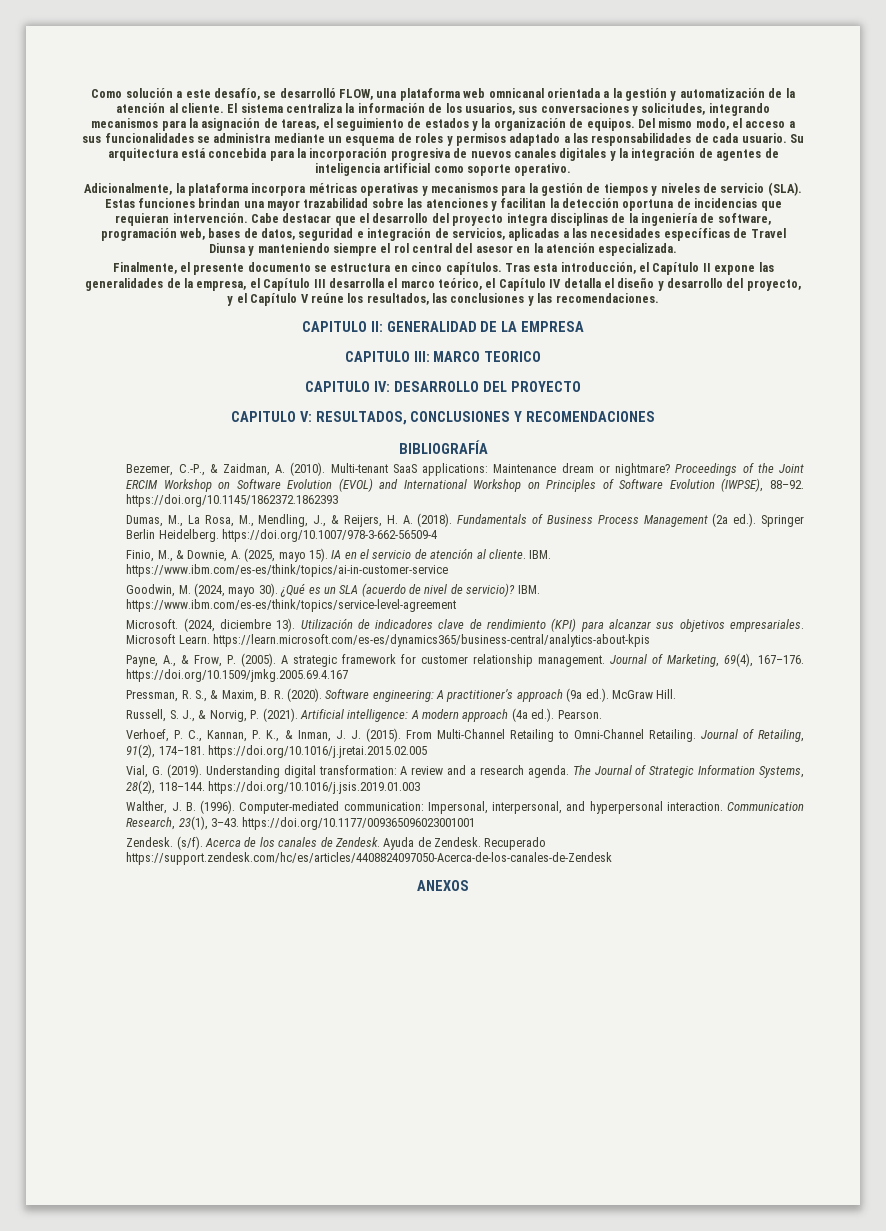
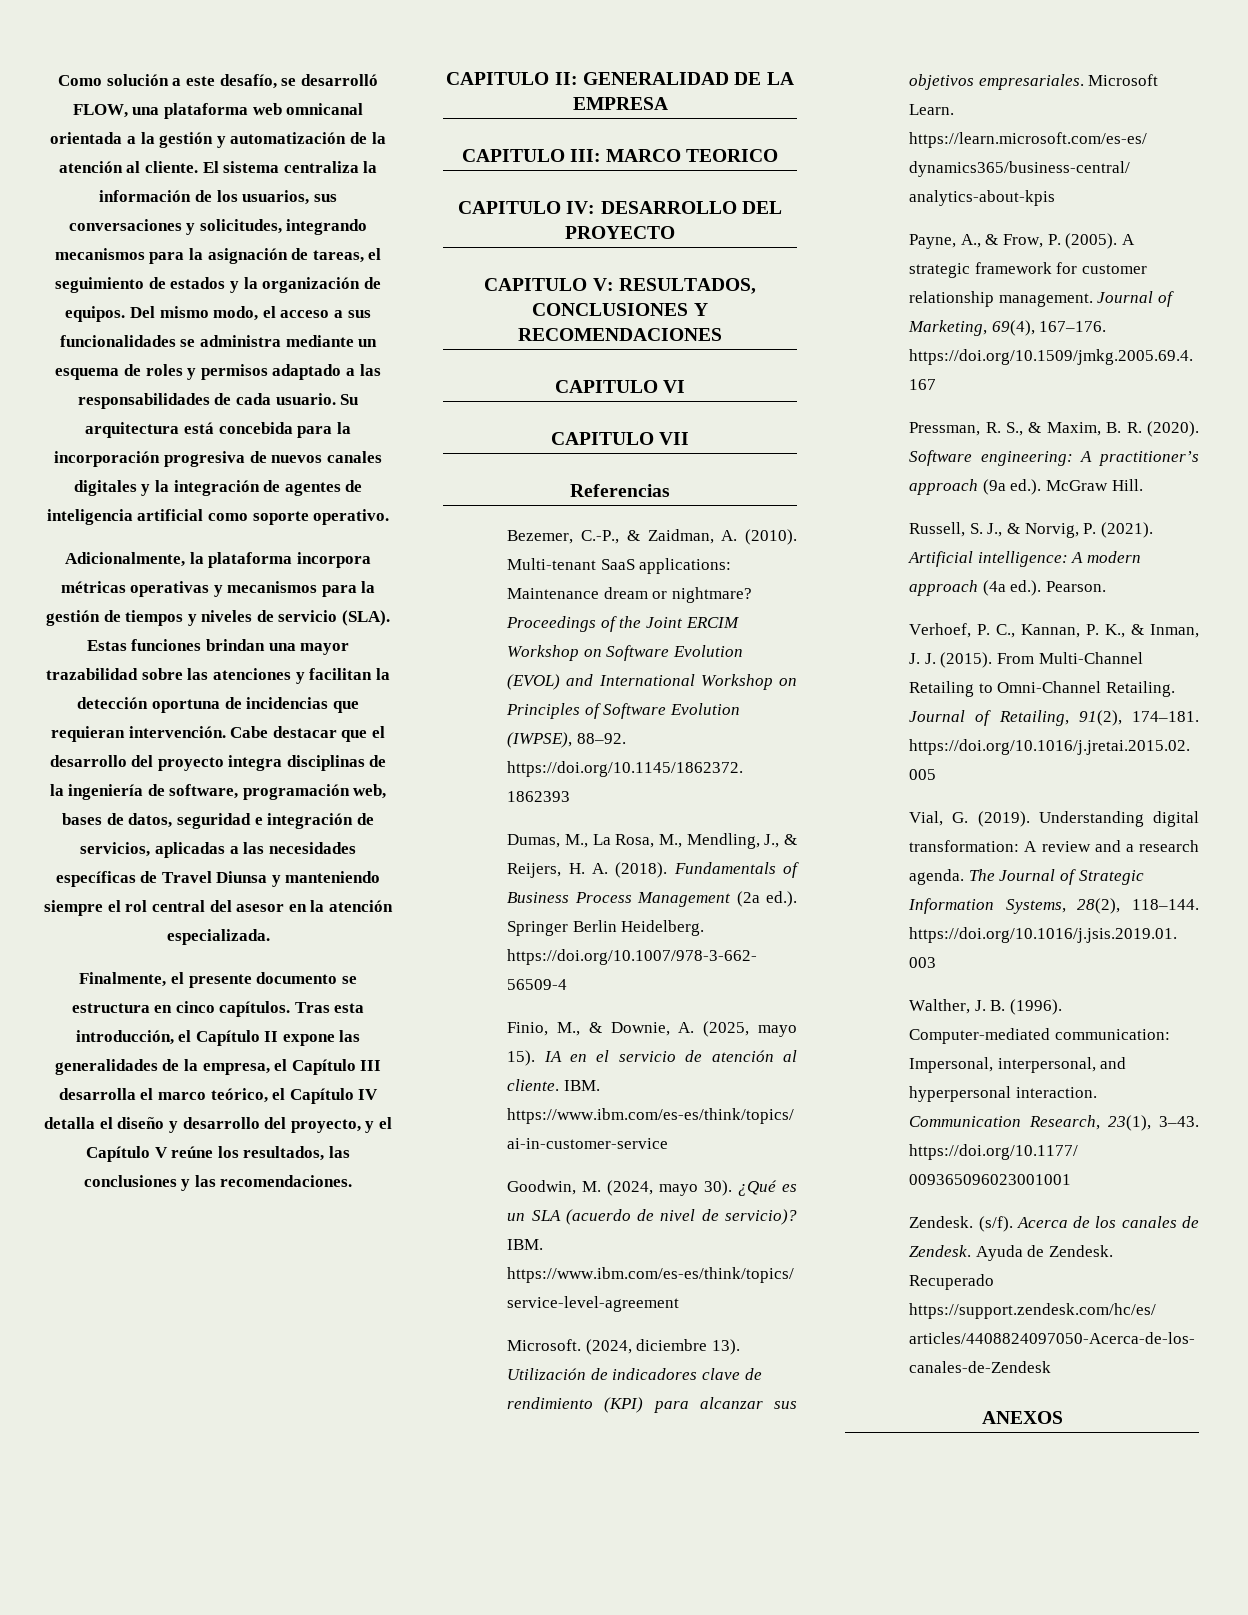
- BIBLIOGRAFÍA
+ CAPITULO VI
+ CAPITULO VII
+ Referencias

